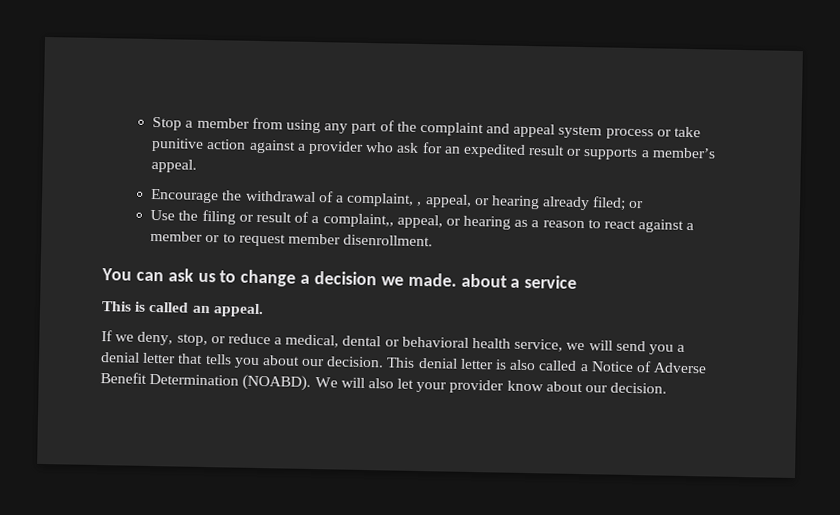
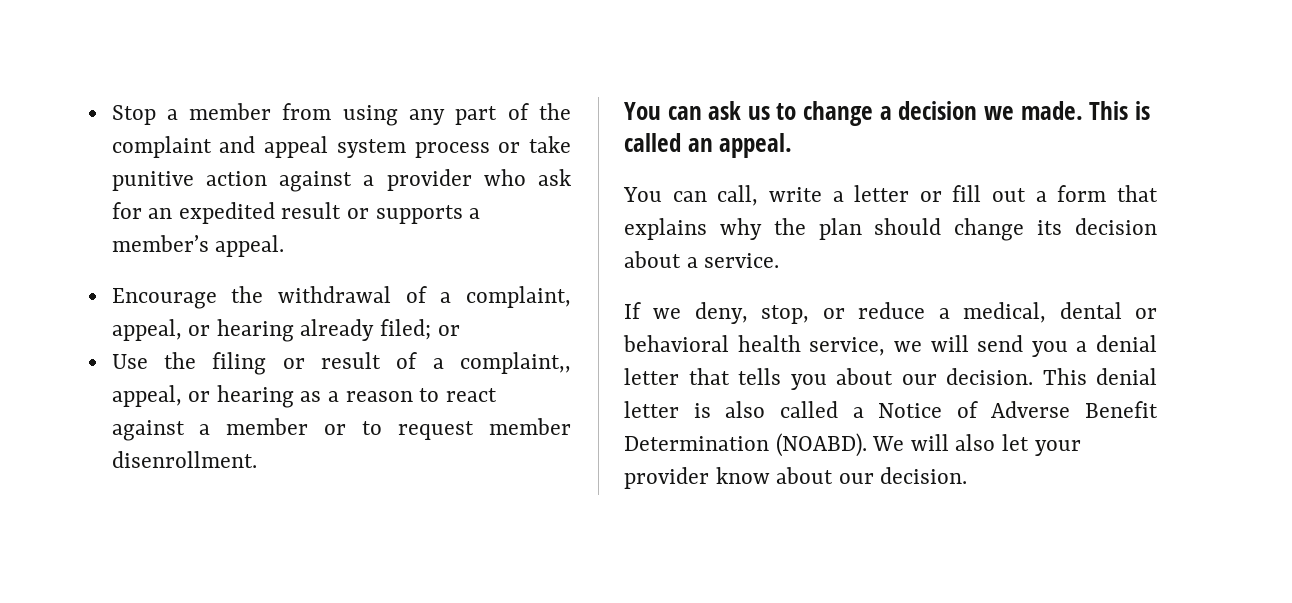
- Encourage the withdrawal of a complaint, , appeal, or hearing already filed; or
+ Encourage the withdrawal of a complaint, appeal, or hearing already filed; or
- You can ask us to change a decision we made. about a service
- This is called an appeal.
+ You can ask us to change a decision we made. This is called an appeal.
+ You can call, write a letter or fill out a form that explains why the plan should change its decision about a service.

